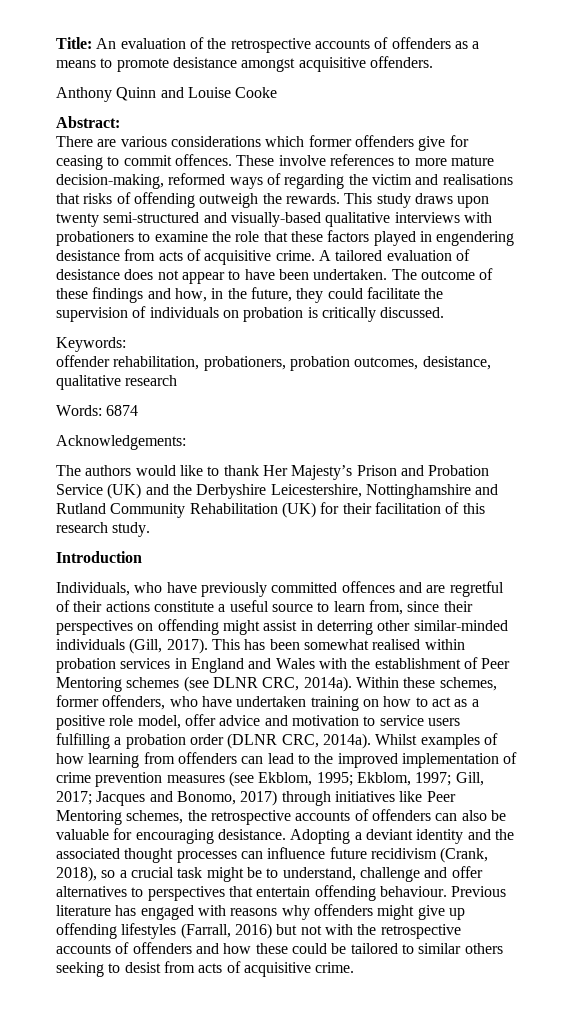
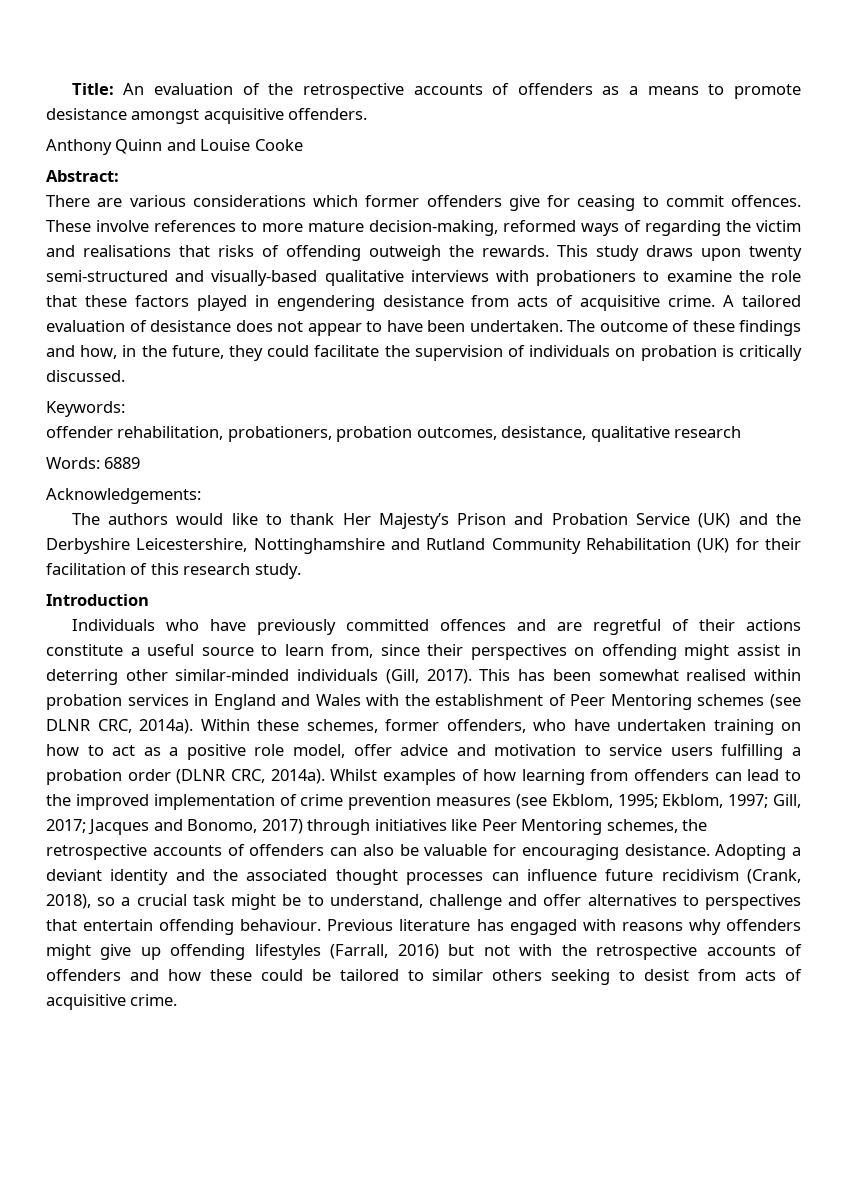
- Words: 6874
+ Words: 6889
- Individuals, who have previously committed offences and are regretful of their actions constitute a useful source to learn from, since their perspectives on offending might assist in deterring other similar-minded individuals (Gill, 2017).
+ Individuals who have previously committed offences and are regretful of their actions constitute a useful source to learn from, since their perspectives on offending might assist in deterring other similar-minded individuals (Gill, 2017).

